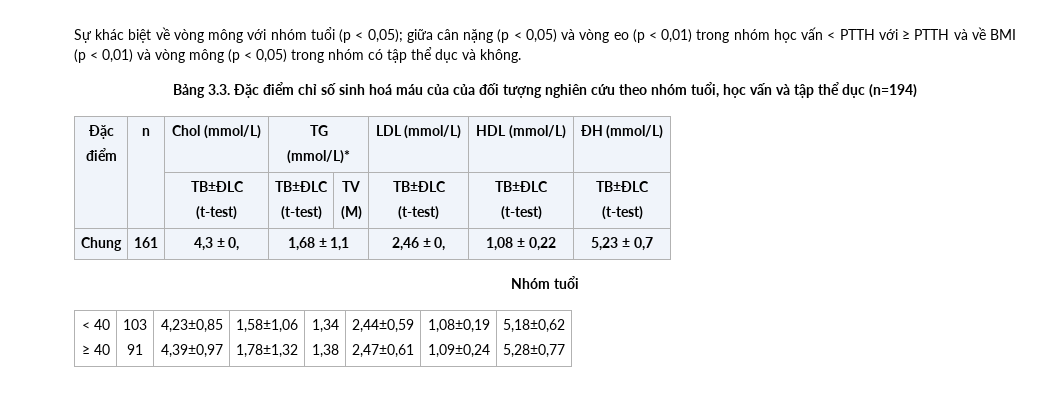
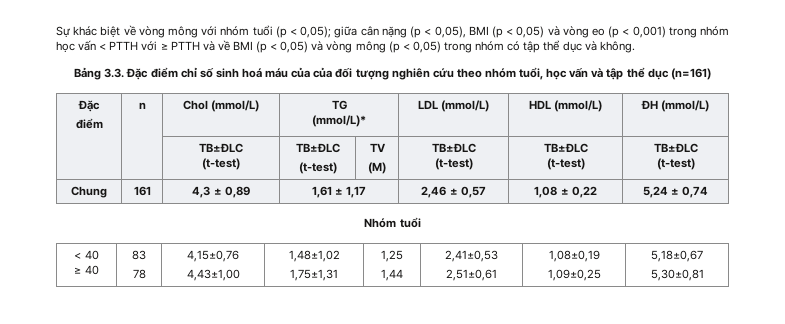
- Sự khác biệt về vòng mông với nhóm tuổi (p < 0,05); giữa cân nặng (p < 0,05) và vòng eo (p < 0,01) trong nhóm học vấn < PTTH với ≥ PTTH và về BMI (p < 0,01) và vòng mông (p < 0,05) trong nhóm có tập thể dục và không.
+ Sự khác biệt về vòng mông với nhóm tuổi (p < 0,05); giữa cân nặng (p < 0,05), BMI (p < 0,05) và vòng eo (p < 0,001) trong nhóm học vấn < PTTH với ≥ PTTH và về BMI (p < 0,05) và vòng mông (p < 0,05) trong nhóm có tập thể dục và không.
- Bảng 3.3. Đặc điểm chỉ số sinh hoá máu của của đối tượng nghiên cứu theo nhóm tuổi, học vấn và tập thể dục (n=194)
+ Bảng 3.3. Đặc điểm chỉ số sinh hoá máu của của đối tượng nghiên cứu theo nhóm tuổi, học vấn và tập thể dục (n=161)
- Chung | 161 | 4,3 ± 0, | 1,68 ± 1,1 | 2,46 ± 0, | 1,08 ± 0,22 | 5,23 ± 0,7
+ Chung | 161 | 4,3 ± 0,89 | 1,61 ± 1,17 | 2,46 ± 0,57 | 1,08 ± 0,22 | 5,24 ± 0,74
  < 40
- ≥ 40 | 103
- 91 | 4,23±0,85
- 4,39±0,97 | 1,58±1,06
- 1,78±1,32 | 1,34
- 1,38 | 2,44±0,59
- 2,47±0,61 | 1,08±0,19
- 1,09±0,24 | 5,18±0,62
- 5,28±0,77
+ ≥ 40 | 83
+ 78 | 4,15±0,76
+ 4,43±1,00 | 1,48±1,02
+ 1,75±1,31 | 1,25
+ 1,44 | 2,41±0,53
+ 2,51±0,61 | 1,08±0,19
+ 1,09±0,25 | 5,18±0,67
+ 5,30±0,81

